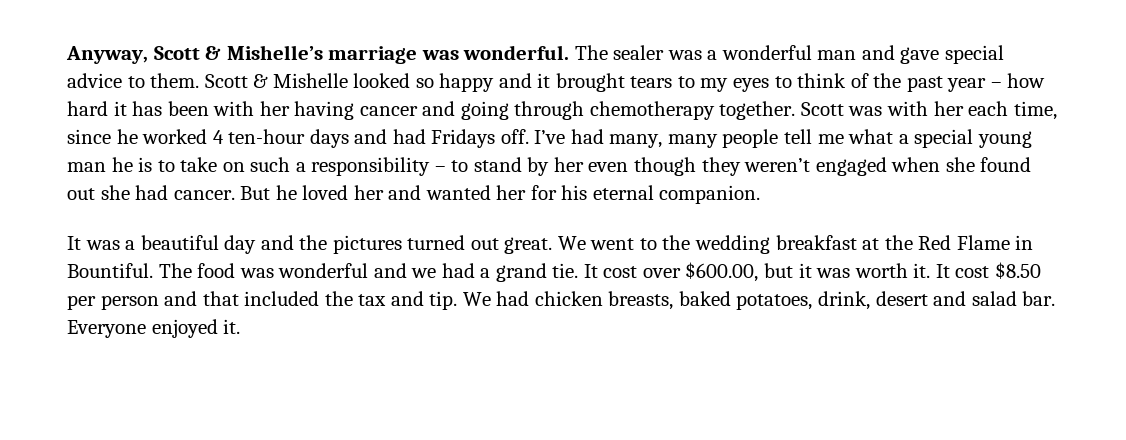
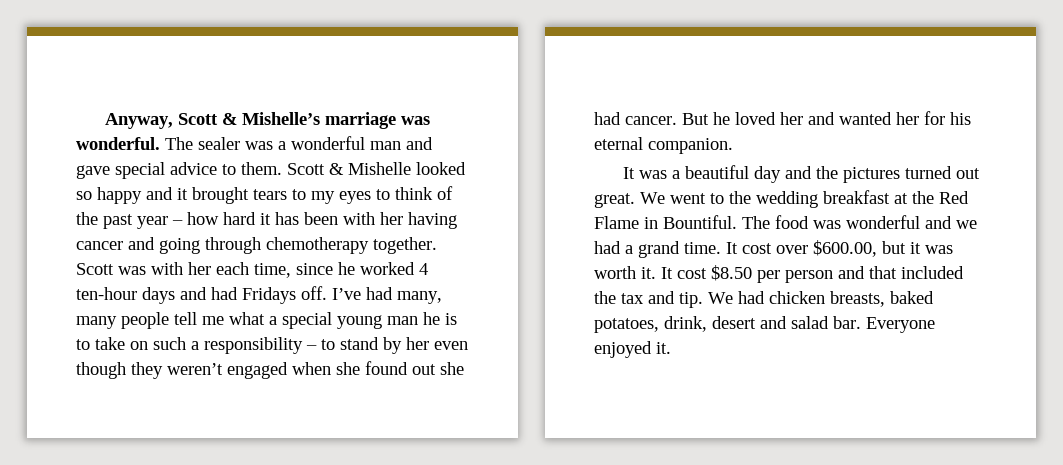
- The food was wonderful and we had a grand tie.
+ The food was wonderful and we had a grand time.

